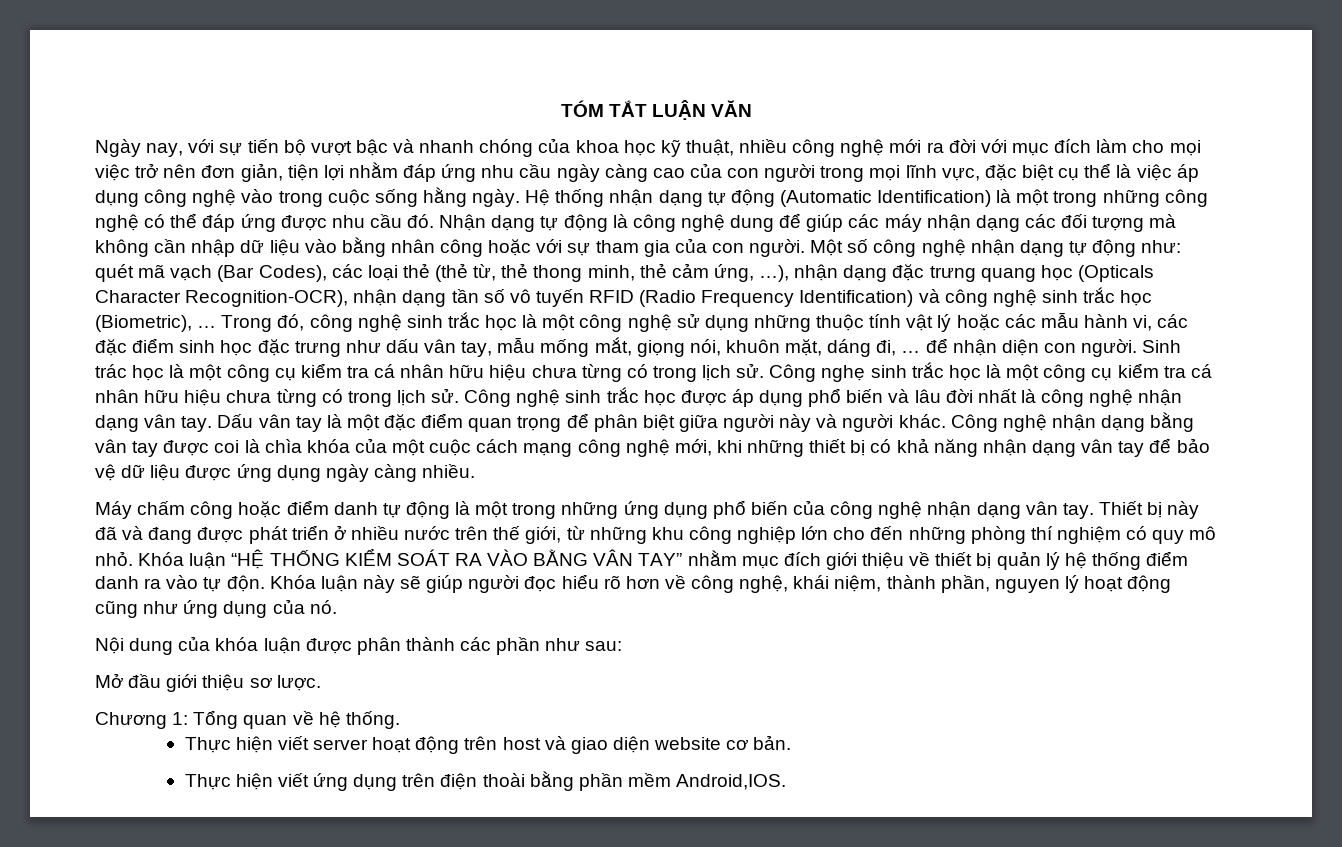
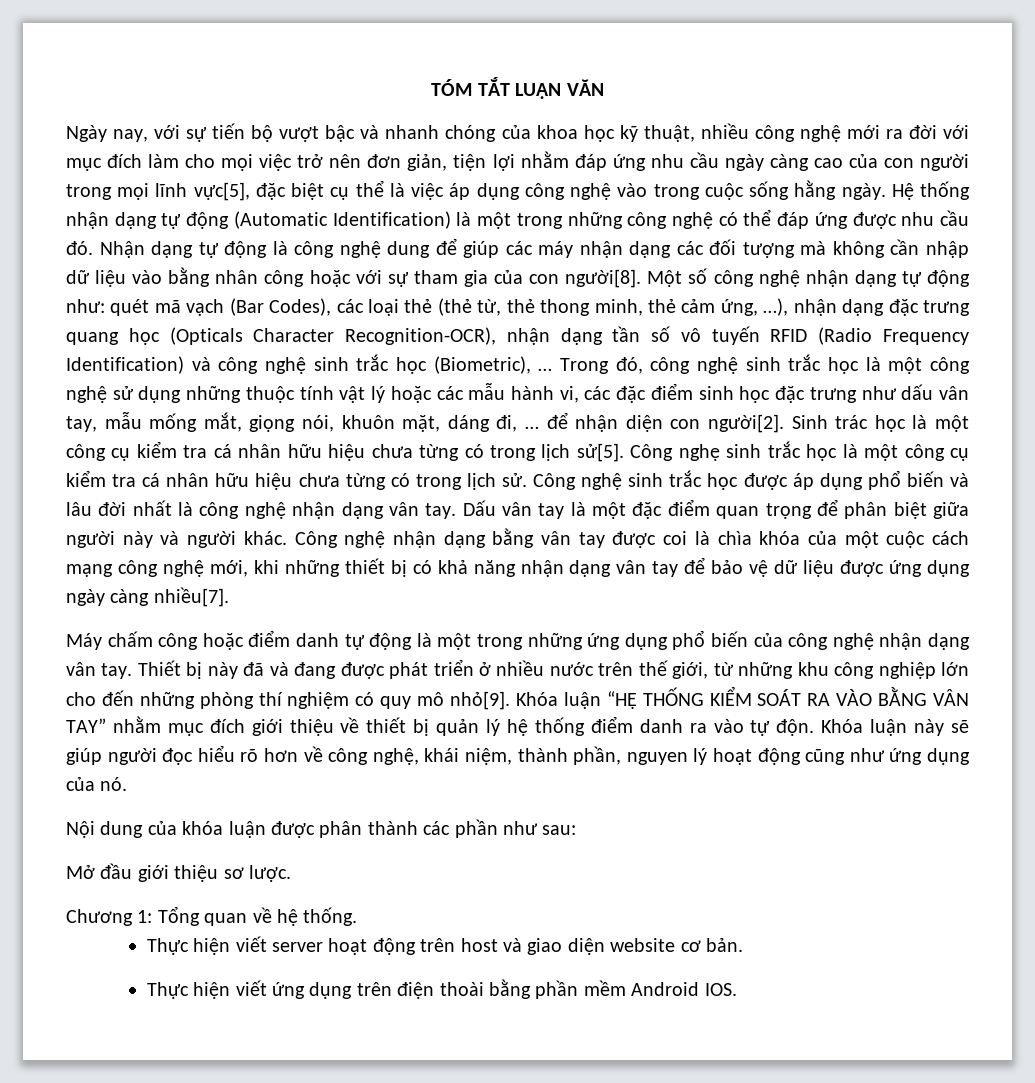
- Ngày nay, với sự tiến bộ vượt bậc và nhanh chóng của khoa học kỹ thuật, nhiều công nghệ mới ra đời với mục đích làm cho mọi việc trở nên đơn giản, tiện lợi nhằm đáp ứng nhu cầu ngày càng cao của con người trong mọi lĩnh vực, đặc biệt cụ thể là việc áp dụng công nghệ vào trong cuộc sống hằng ngày.
+ Ngày nay, với sự tiến bộ vượt bậc và nhanh chóng của khoa học kỹ thuật, nhiều công nghệ mới ra đời với mục đích làm cho mọi việc trở nên đơn giản, tiện lợi nhằm đáp ứng nhu cầu ngày càng cao của con người trong mọi lĩnh vực[5], đặc biệt cụ thể là việc áp dụng công nghệ vào trong cuộc sống hằng ngày.
- Nhận dạng tự động là công nghệ dung để giúp các máy nhận dạng các đối tượng mà không cần nhập dữ liệu vào bằng nhân công hoặc với sự tham gia của con người.
+ Nhận dạng tự động là công nghệ dung để giúp các máy nhận dạng các đối tượng mà không cần nhập dữ liệu vào bằng nhân công hoặc với sự tham gia của con người[8].
- Trong đó, công nghệ sinh trắc học là một công nghệ sử dụng những thuộc tính vật lý hoặc các mẫu hành vi, các đặc điểm sinh học đặc trưng như dấu vân tay, mẫu mống mắt, giọng nói, khuôn mặt, dáng đi, … để nhận diện con người.
+ Trong đó, công nghệ sinh trắc học là một công nghệ sử dụng những thuộc tính vật lý hoặc các mẫu hành vi, các đặc điểm sinh học đặc trưng như dấu vân tay, mẫu mống mắt, giọng nói, khuôn mặt, dáng đi, … để nhận diện con người[2].
- Sinh trác học là một công cụ kiểm tra cá nhân hữu hiệu chưa từng có trong lịch sử.
+ Sinh trác học là một công cụ kiểm tra cá nhân hữu hiệu chưa từng có trong lịch sử[5].
- Công nghệ nhận dạng bằng vân tay được coi là chìa khóa của một cuộc cách mạng công nghệ mới, khi những thiết bị có khả năng nhận dạng vân tay để bảo vệ dữ liệu được ứng dụng ngày càng nhiều.
+ Công nghệ nhận dạng bằng vân tay được coi là chìa khóa của một cuộc cách mạng công nghệ mới, khi những thiết bị có khả năng nhận dạng vân tay để bảo vệ dữ liệu được ứng dụng ngày càng nhiều[7].
- Thiết bị này đã và đang được phát triển ở nhiều nước trên thế giới, từ những khu công nghiệp lớn cho đến những phòng thí nghiệm có quy mô nhỏ.
+ Thiết bị này đã và đang được phát triển ở nhiều nước trên thế giới, từ những khu công nghiệp lớn cho đến những phòng thí nghiệm có quy mô nhỏ[9].
- Thực hiện viết ứng dụng trên điện thoài bằng phần mềm Android,IOS.
+ Thực hiện viết ứng dụng trên điện thoài bằng phần mềm Android IOS.

